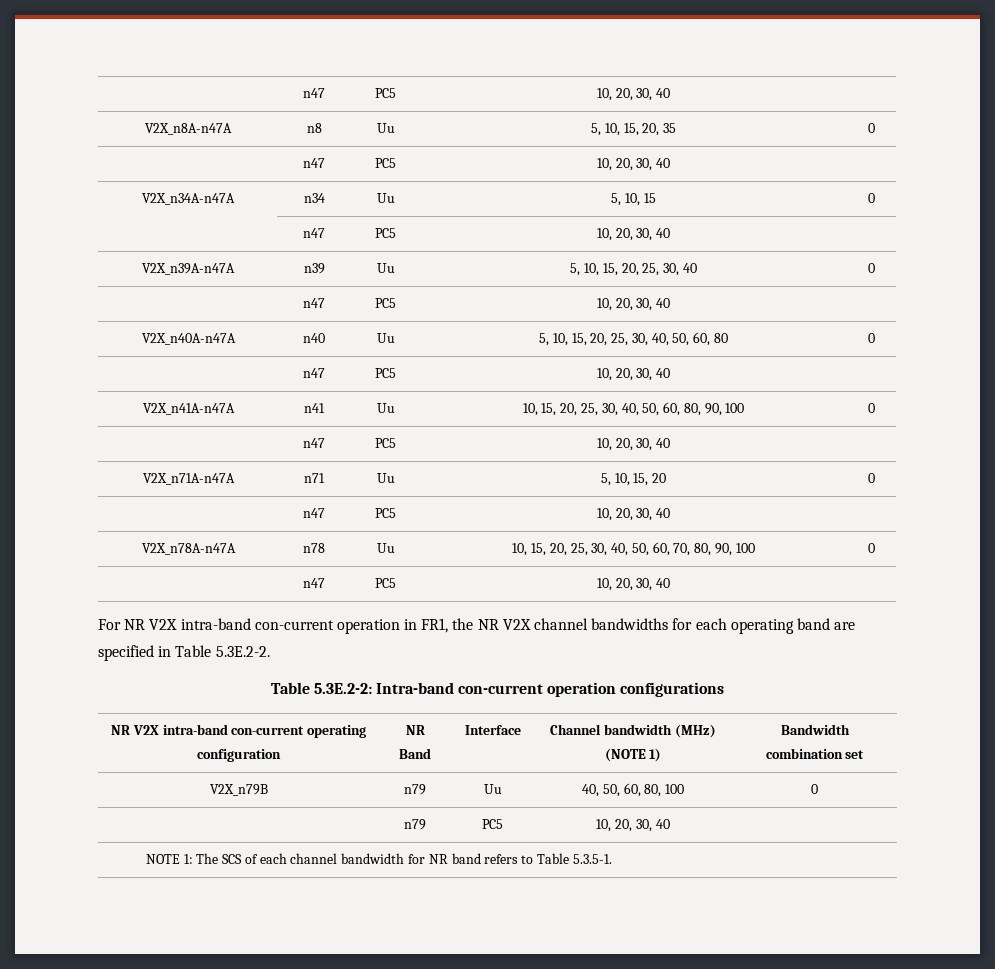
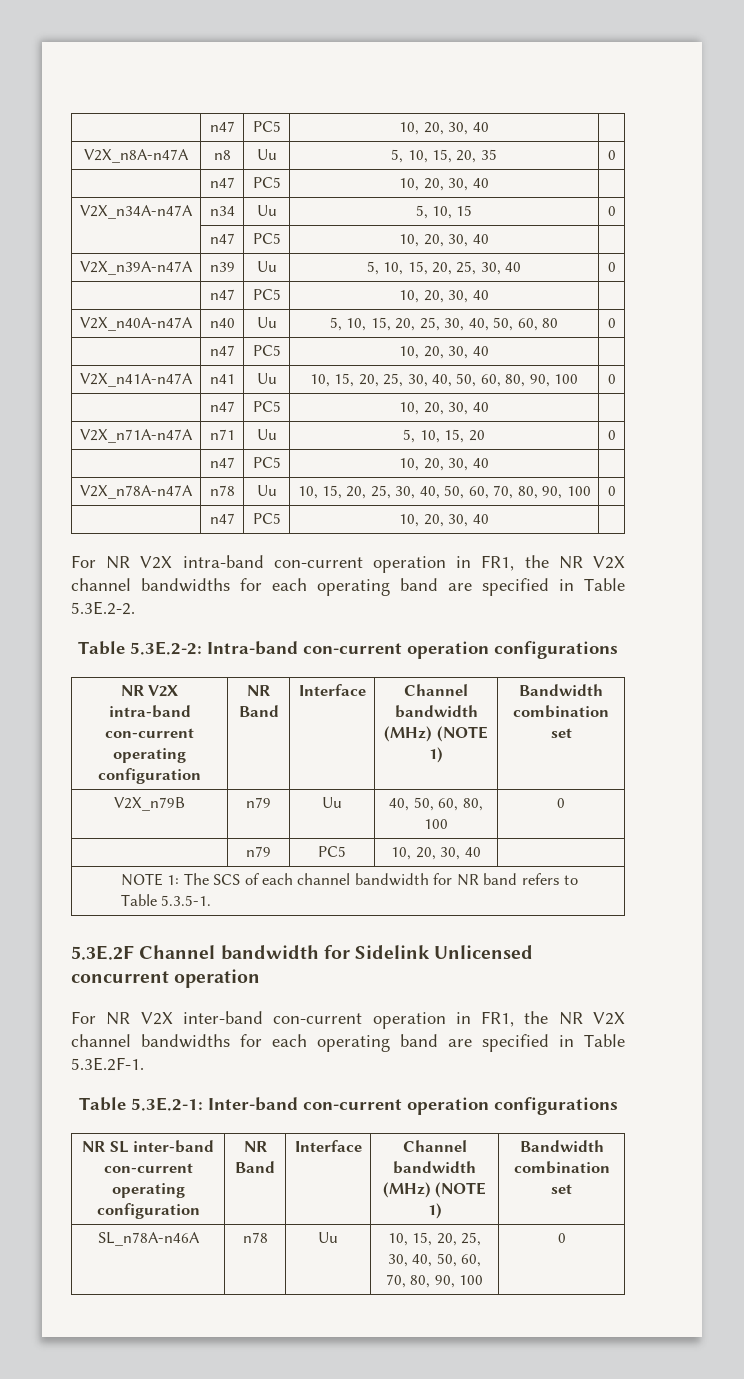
+ 5.3E.2F Channel bandwidth for Sidelink Unlicensed concurrent operation
+ For NR V2X inter-band con-current operation in FR1, the NR V2X channel bandwidths for each operating band are specified in Table 5.3E.2F-1.
+ Table 5.3E.2-1: Inter-band con-current operation configurations
+ NR SL inter-band con-current operating configuration | NR Band | Interface | Channel bandwidth (MHz) (NOTE 1) | Bandwidth combination set
+ SL_n78A-n46A | n78 | Uu | 10, 15, 20, 25, 30, 40, 50, 60, 70, 80, 90, 100 | 0

